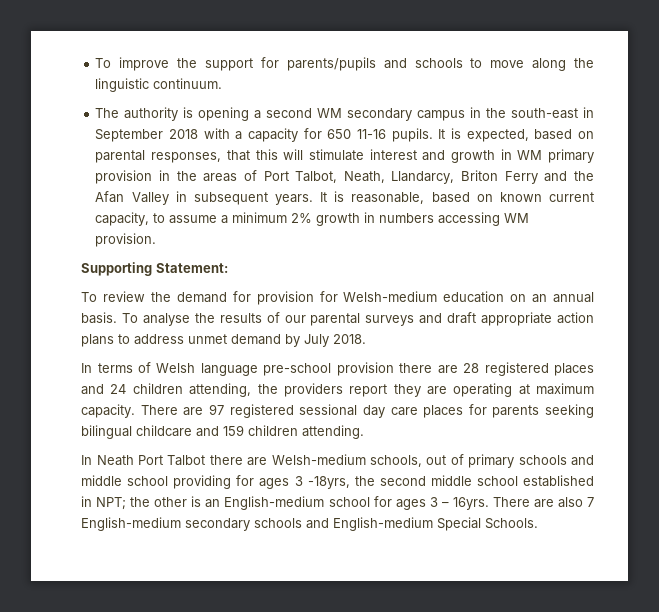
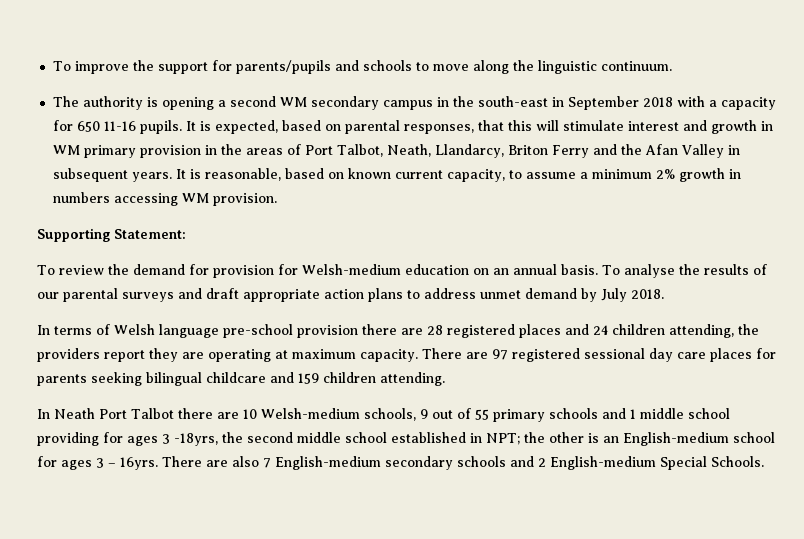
- In Neath Port Talbot there are Welsh-medium schools, out of primary schools and middle school providing for ages 3 -18yrs, the second middle school established in NPT; the other is an English-medium school for ages 3 – 16yrs.
+ In Neath Port Talbot there are 10 Welsh-medium schools, 9 out of 55 primary schools and 1 middle school providing for ages 3 -18yrs, the second middle school established in NPT; the other is an English-medium school for ages 3 – 16yrs.
- There are also 7 English-medium secondary schools and English-medium Special Schools.
+ There are also 7 English-medium secondary schools and 2 English-medium Special Schools.

